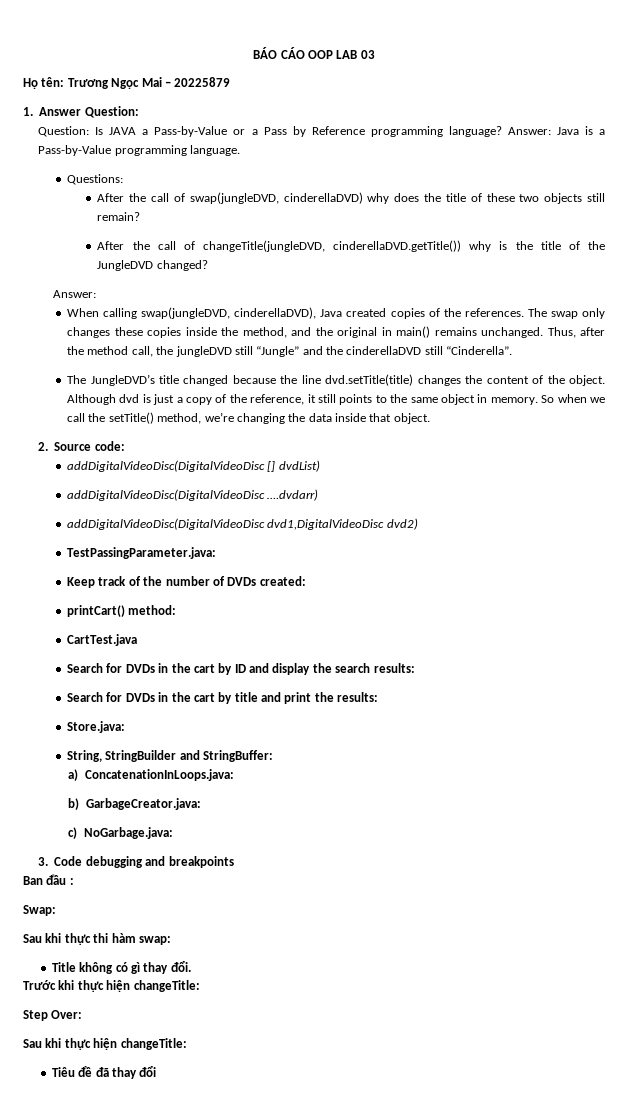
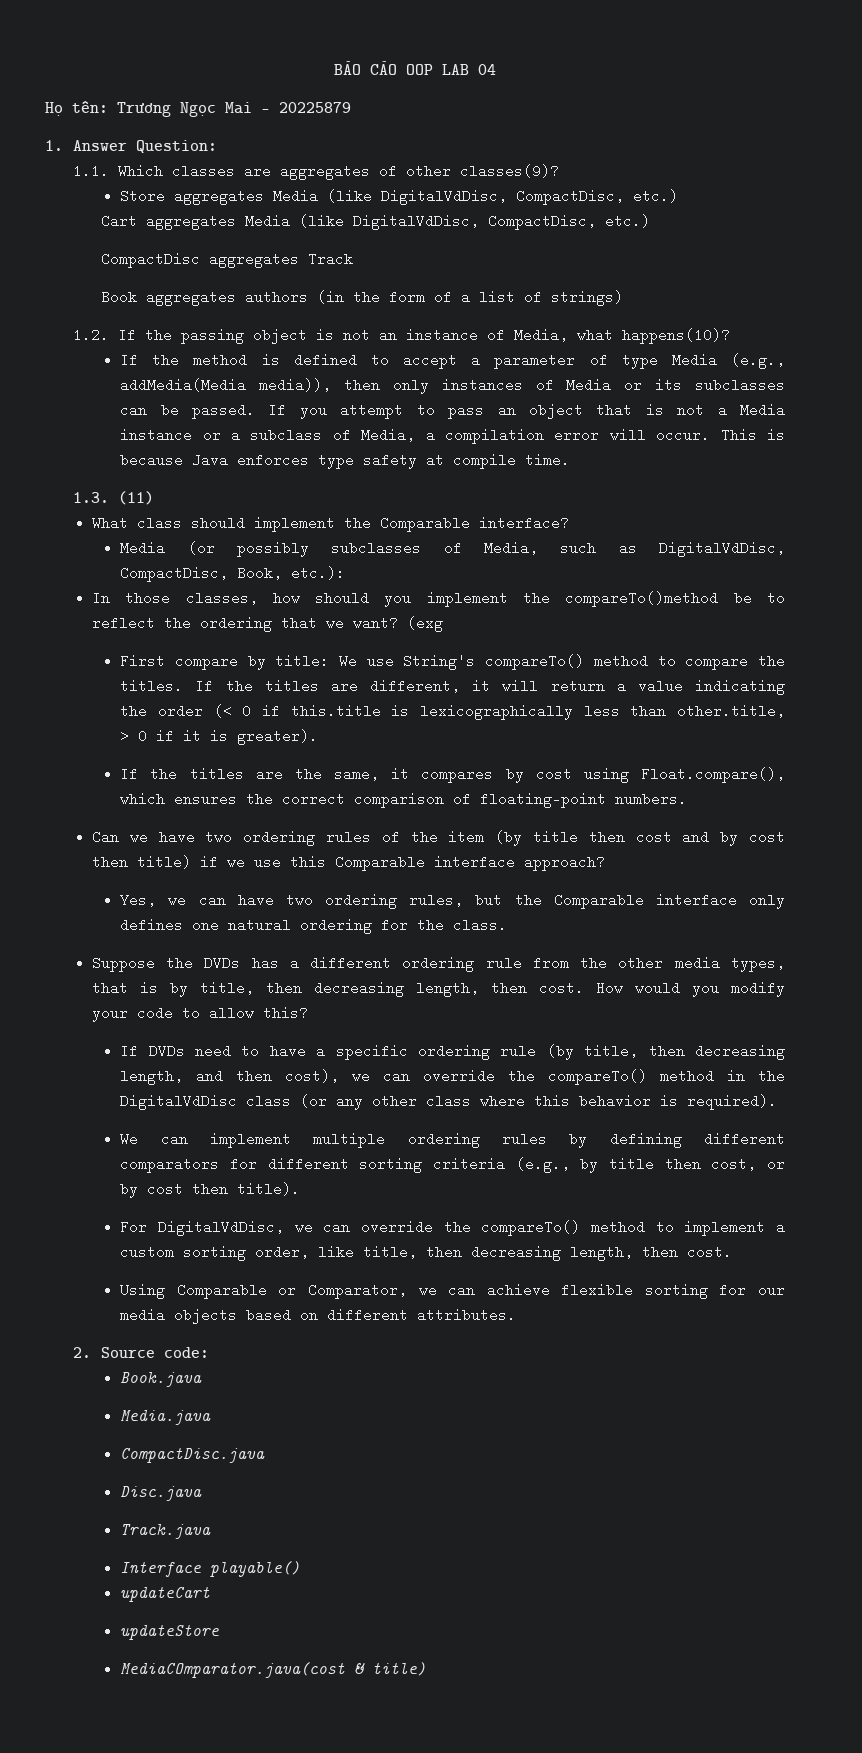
- BÁO CÁO OOP LAB 03
+ BÁO CÁO OOP LAB 04
- Question: Is JAVA a Pass-by-Value or a Pass by Reference programming language? Answer: Java is a Pass-by-Value programming language.
- Questions:
- After the call of swap(jungleDVD, cinderellaDVD) why does the title of these two objects still remain?
- After the call of changeTitle(jungleDVD, cinderellaDVD.getTitle()) why is the title of the JungleDVD changed?
- Answer:
- When calling swap(jungleDVD, cinderellaDVD), Java created copies of the references. The swap only changes these copies inside the method, and the original in main() remains unchanged. Thus, after the method call, the jungleDVD still “Jungle” and the cinderellaDVD still “Cinderella”.
- The JungleDVD’s title changed because the line dvd.setTitle(title) changes the content of the object. Although dvd is just a copy of the reference, it still points to the same object in memory. So when we call the setTitle() method, we’re changing the data inside that object.
+ 1.1. Which classes are aggregates of other classes(9)?
+ Store aggregates Media (like DigitalVdDisc, CompactDisc, etc.)
+ Cart aggregates Media (like DigitalVdDisc, CompactDisc, etc.)
+ CompactDisc aggregates Track
+ Book aggregates authors (in the form of a list of strings)
+ 1.2. If the passing object is not an instance of Media, what happens(10)?
+ If the method is defined to accept a parameter of type Media (e.g., addMedia(Media media)), then only instances of Media or its subclasses can be passed. If you attempt to pass an object that is not a Media instance or a subclass of Media, a compilation error will occur. This is because Java enforces type safety at compile time.
+ 1.3. (11)
+ What class should implement the Comparable interface?
+ Media (or possibly subclasses of Media, such as DigitalVdDisc, CompactDisc, Book, etc.):
+ In those classes, how should you implement the compareTo()method be to reflect the ordering that we want? (exg
+ First compare by title: We use String's compareTo() method to compare the titles. If the titles are different, it will return a value indicating the order (< 0 if this.title is lexicographically less than other.title, > 0 if it is greater).
+ If the titles are the same, it compares by cost using Float.compare(), which ensures the correct comparison of floating-point numbers.
+ Can we have two ordering rules of the item (by title then cost and by cost then title) if we use this Comparable interface approach?
+ Yes, we can have two ordering rules, but the Comparable interface only defines one natural ordering for the class.
+ Suppose the DVDs has a different ordering rule from the other media types, that is by title, then decreasing length, then cost. How would you modify your code to allow this?
+ If DVDs need to have a specific ordering rule (by title, then decreasing length, and then cost), we can override the compareTo() method in the DigitalVdDisc class (or any other class where this behavior is required).
+ We can implement multiple ordering rules by defining different comparators for different sorting criteria (e.g., by title then cost, or by cost then title).
+ For DigitalVdDisc, we can override the compareTo() method to implement a custom sorting order, like title, then decreasing length, then cost.
+ Using Comparable or Comparator, we can achieve flexible sorting for our media objects based on different attributes.
  2. Source code:
- addDigitalVideoDisc(DigitalVideoDisc [] dvdList)
- addDigitalVideoDisc(DigitalVideoDisc ….dvdarr)
- addDigitalVideoDisc(DigitalVideoDisc dvd1,DigitalVideoDisc dvd2)
- TestPassingParameter.java:
- Keep track of the number of DVDs created:
- printCart() method:
- CartTest.java
- Search for DVDs in the cart by ID and display the search results:
- Search for DVDs in the cart by title and print the results:
- Store.java:
- String, StringBuilder and StringBuffer:
- a) ConcatenationInLoops.java:
- b) GarbageCreator.java:
- c) NoGarbage.java:
- 3. Code debugging and breakpoints
- Ban đầu :
- Swap:
- Sau khi thực thi hàm swap:
- Title không có gì thay đổi.
- Trước khi thực hiện changeTitle:
- Step Over:
- Sau khi thực hiện changeTitle:
- Tiêu đề đã thay đổi
+ Book.java
+ Media.java
+ CompactDisc.java
+ Disc.java
+ Track.java
+ Interface playable()
+ updateCart
+ updateStore
+ MediaCOmparator.java(cost & title)

